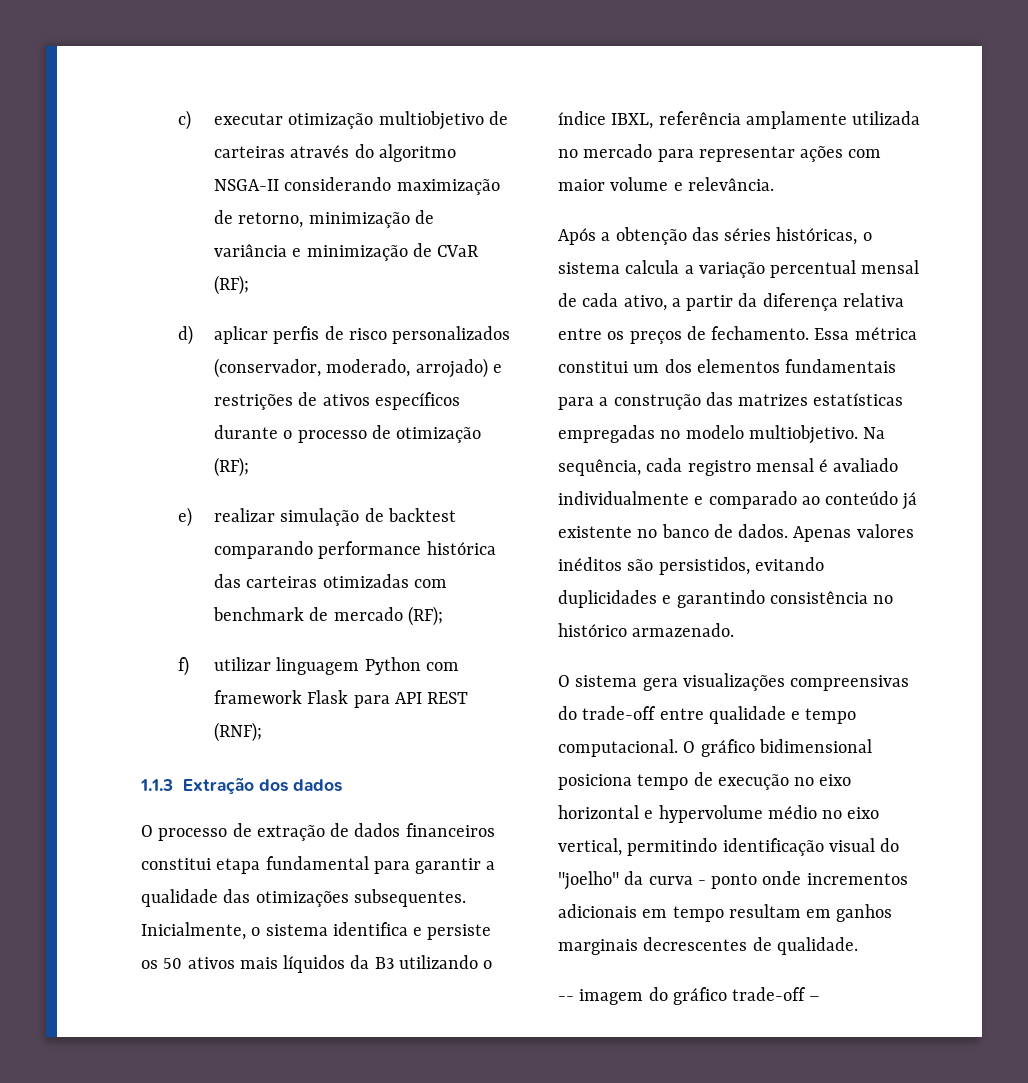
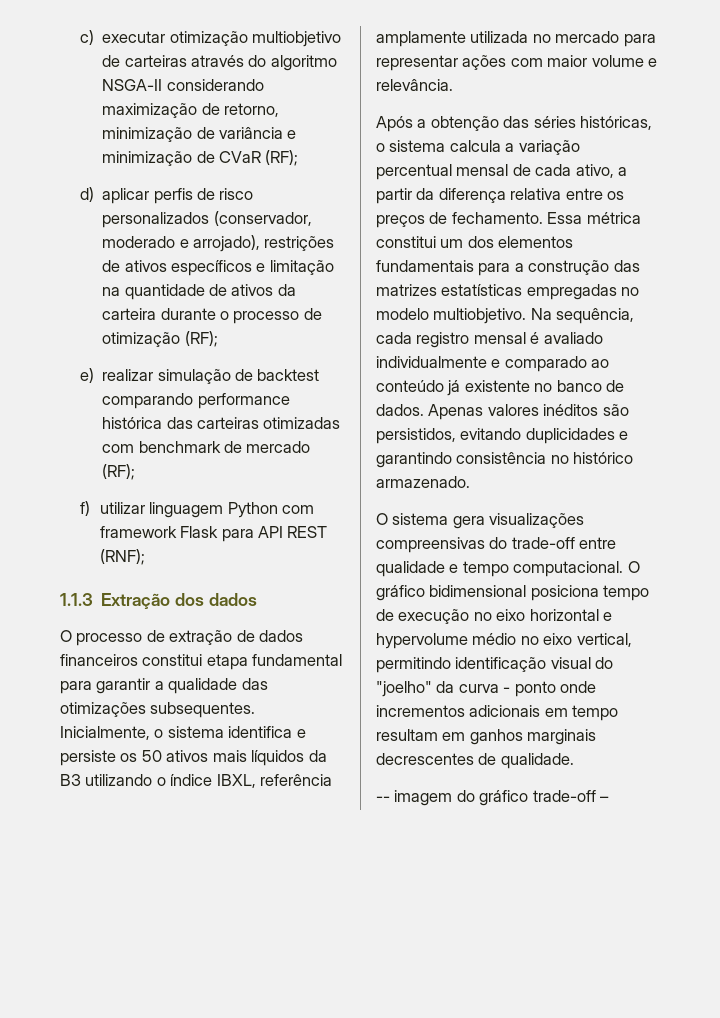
- d) aplicar perfis de risco personalizados (conservador, moderado, arrojado) e restrições de ativos específicos durante o processo de otimização (RF);
+ d) aplicar perfis de risco personalizados (conservador, moderado e arrojado), restrições de ativos específicos e limitação na quantidade de ativos da carteira durante o processo de otimização (RF);

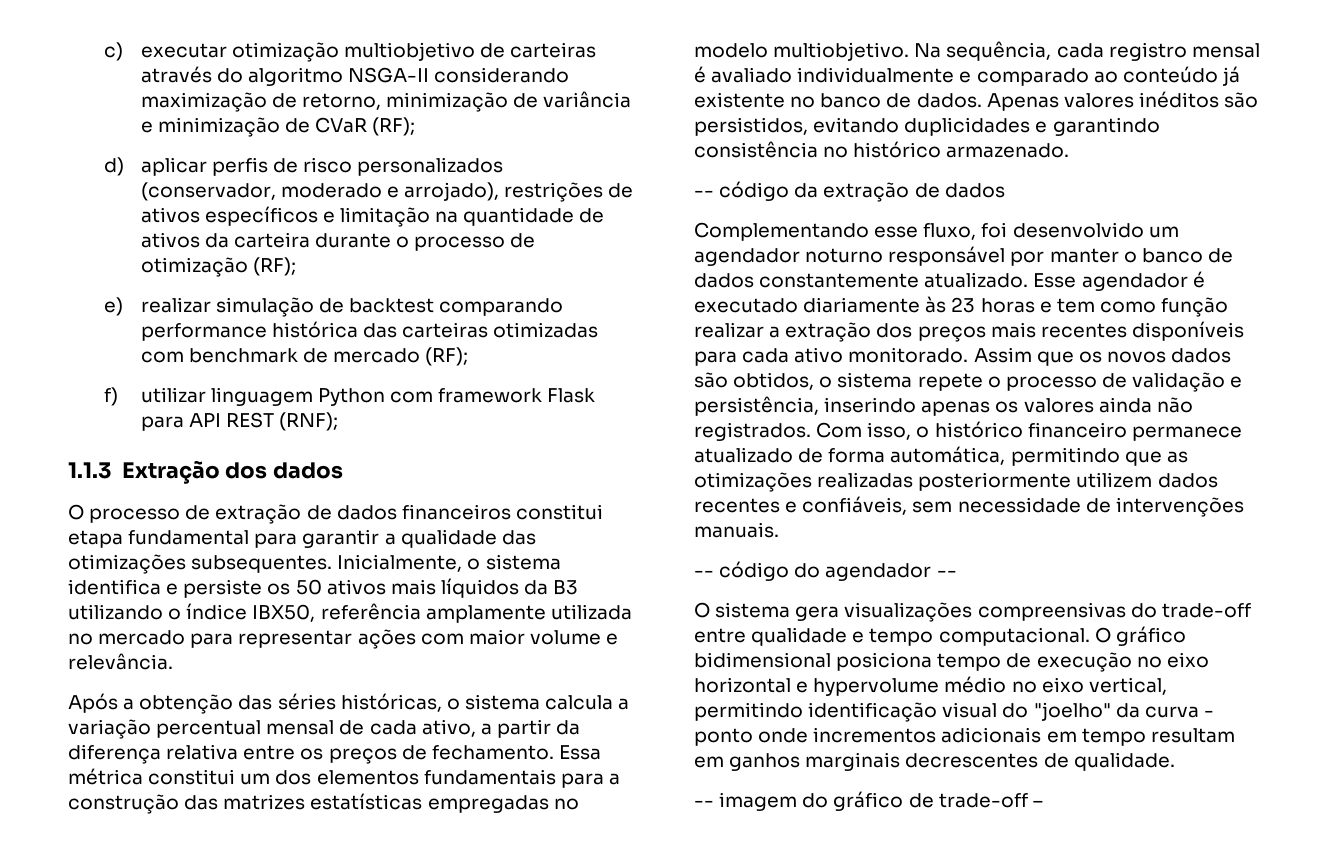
- Inicialmente, o sistema identifica e persiste os 50 ativos mais líquidos da B3 utilizando o índice IBXL, referência amplamente utilizada no mercado para representar ações com maior volume e relevância.
+ Inicialmente, o sistema identifica e persiste os 50 ativos mais líquidos da B3 utilizando o índice IBX50, referência amplamente utilizada no mercado para representar ações com maior volume e relevância.
+ -- código da extração de dados
+ Complementando esse fluxo, foi desenvolvido um agendador noturno responsável por manter o banco de dados constantemente atualizado. Esse agendador é executado diariamente às 23 horas e tem como função realizar a extração dos preços mais recentes disponíveis para cada ativo monitorado. Assim que os novos dados são obtidos, o sistema repete o processo de validação e persistência, inserindo apenas os valores ainda não registrados. Com isso, o histórico financeiro permanece atualizado de forma automática, permitindo que as otimizações realizadas posteriormente utilizem dados recentes e confiáveis, sem necessidade de intervenções manuais.
+ -- código do agendador --
- -- imagem do gráfico trade-off –
+ -- imagem do gráfico de trade-off –

